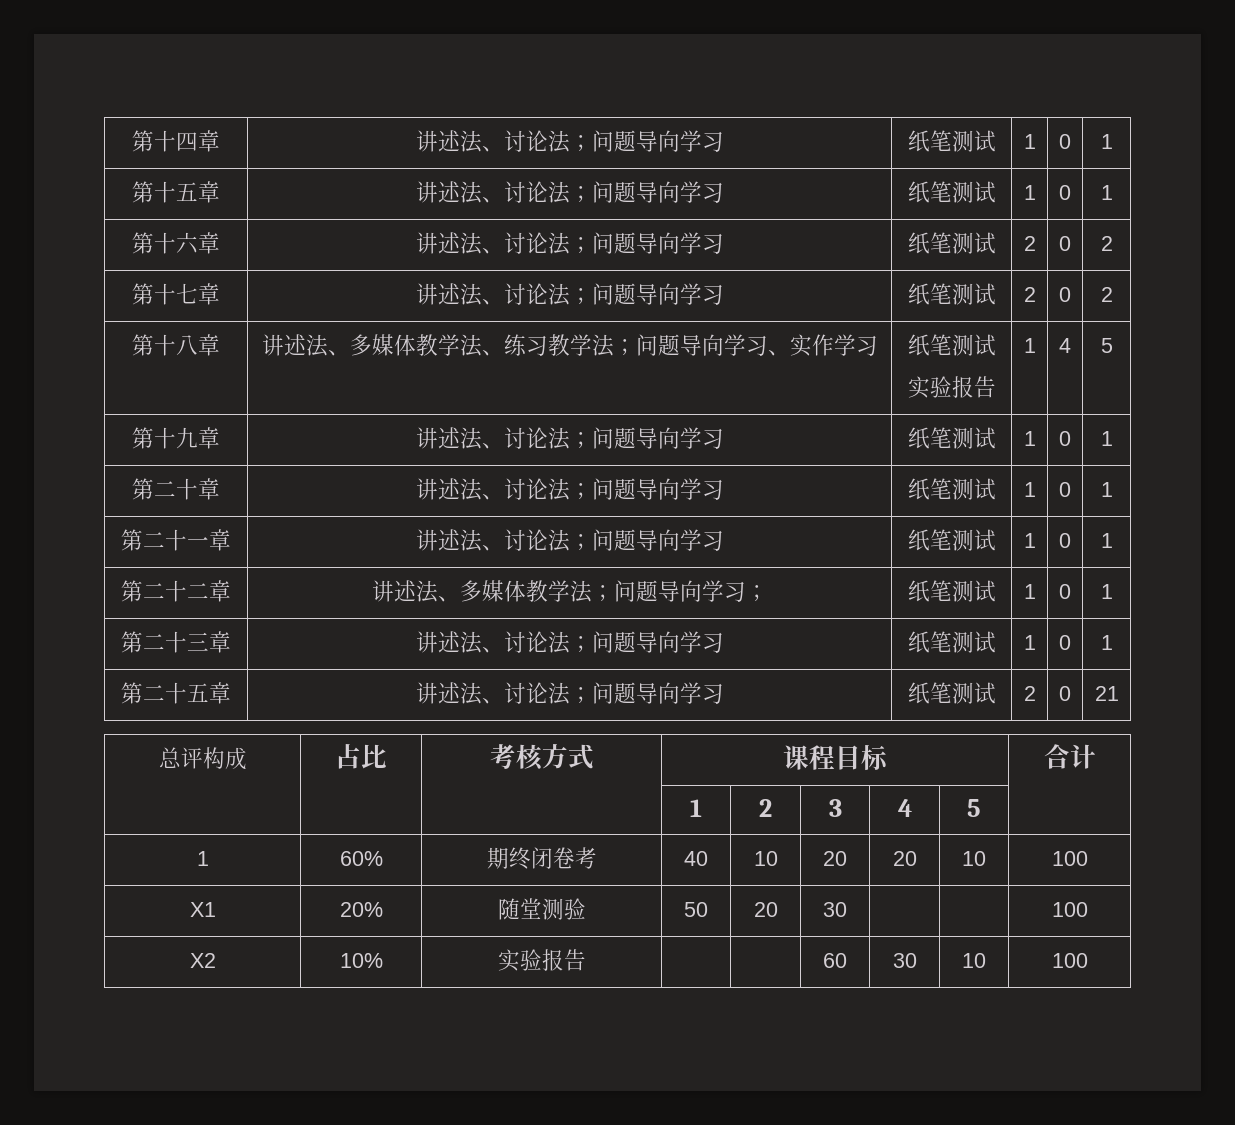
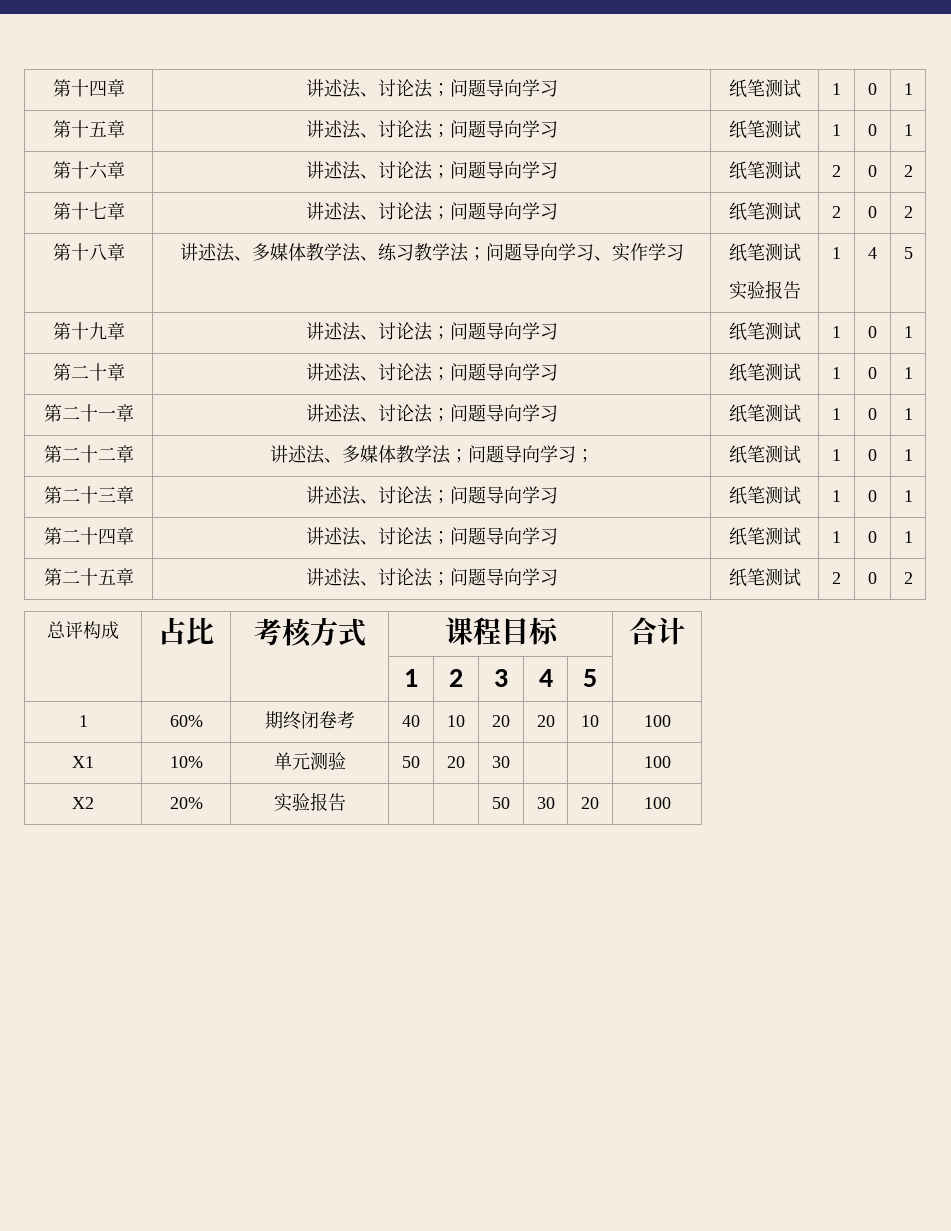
+ 第二十四章 | 讲述法、讨论法；问题导向学习 | 纸笔测试 | 1 | 0 | 1
- 第二十五章 | 讲述法、讨论法；问题导向学习 | 纸笔测试 | 2 | 0 | 21
+ 第二十五章 | 讲述法、讨论法；问题导向学习 | 纸笔测试 | 2 | 0 | 2
- X1 | 20% | 随堂测验 | 50 | 20 | 30 | | | 100
+ X1 | 10% | 单元测验 | 50 | 20 | 30 | | | 100
- X2 | 10% | 实验报告 | | | 60 | 30 | 10 | 100
+ X2 | 20% | 实验报告 | | | 50 | 30 | 20 | 100

